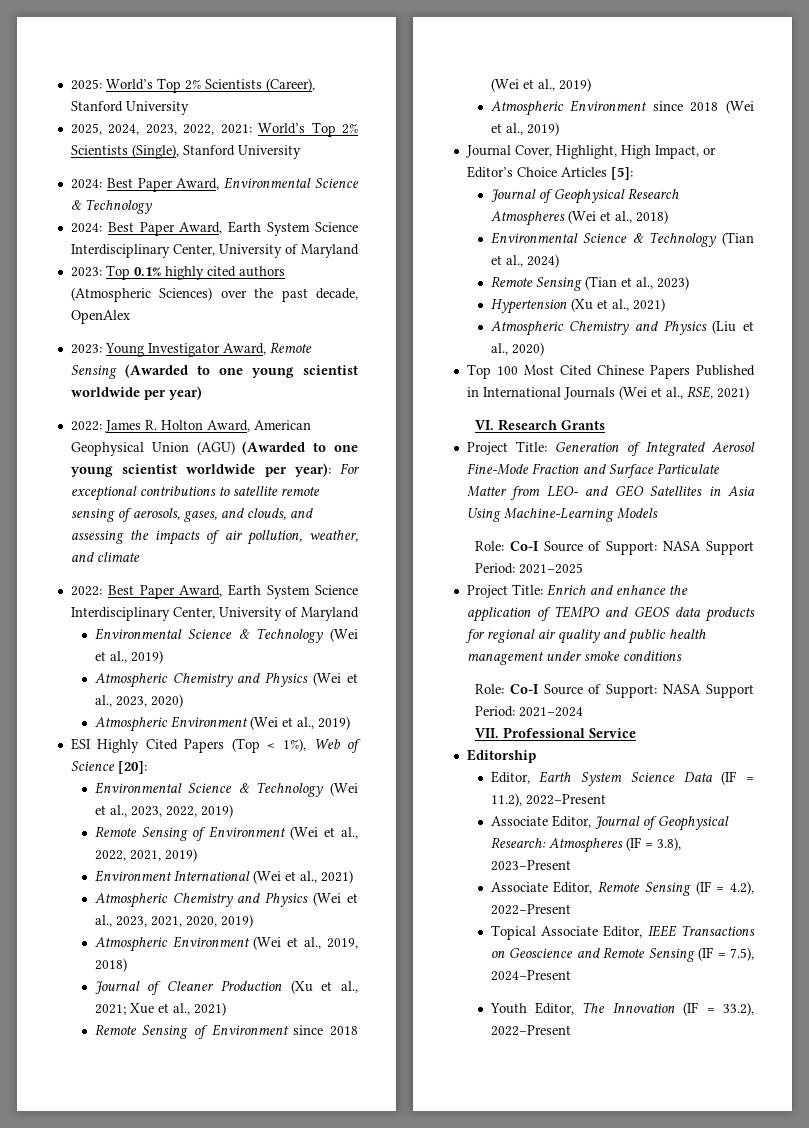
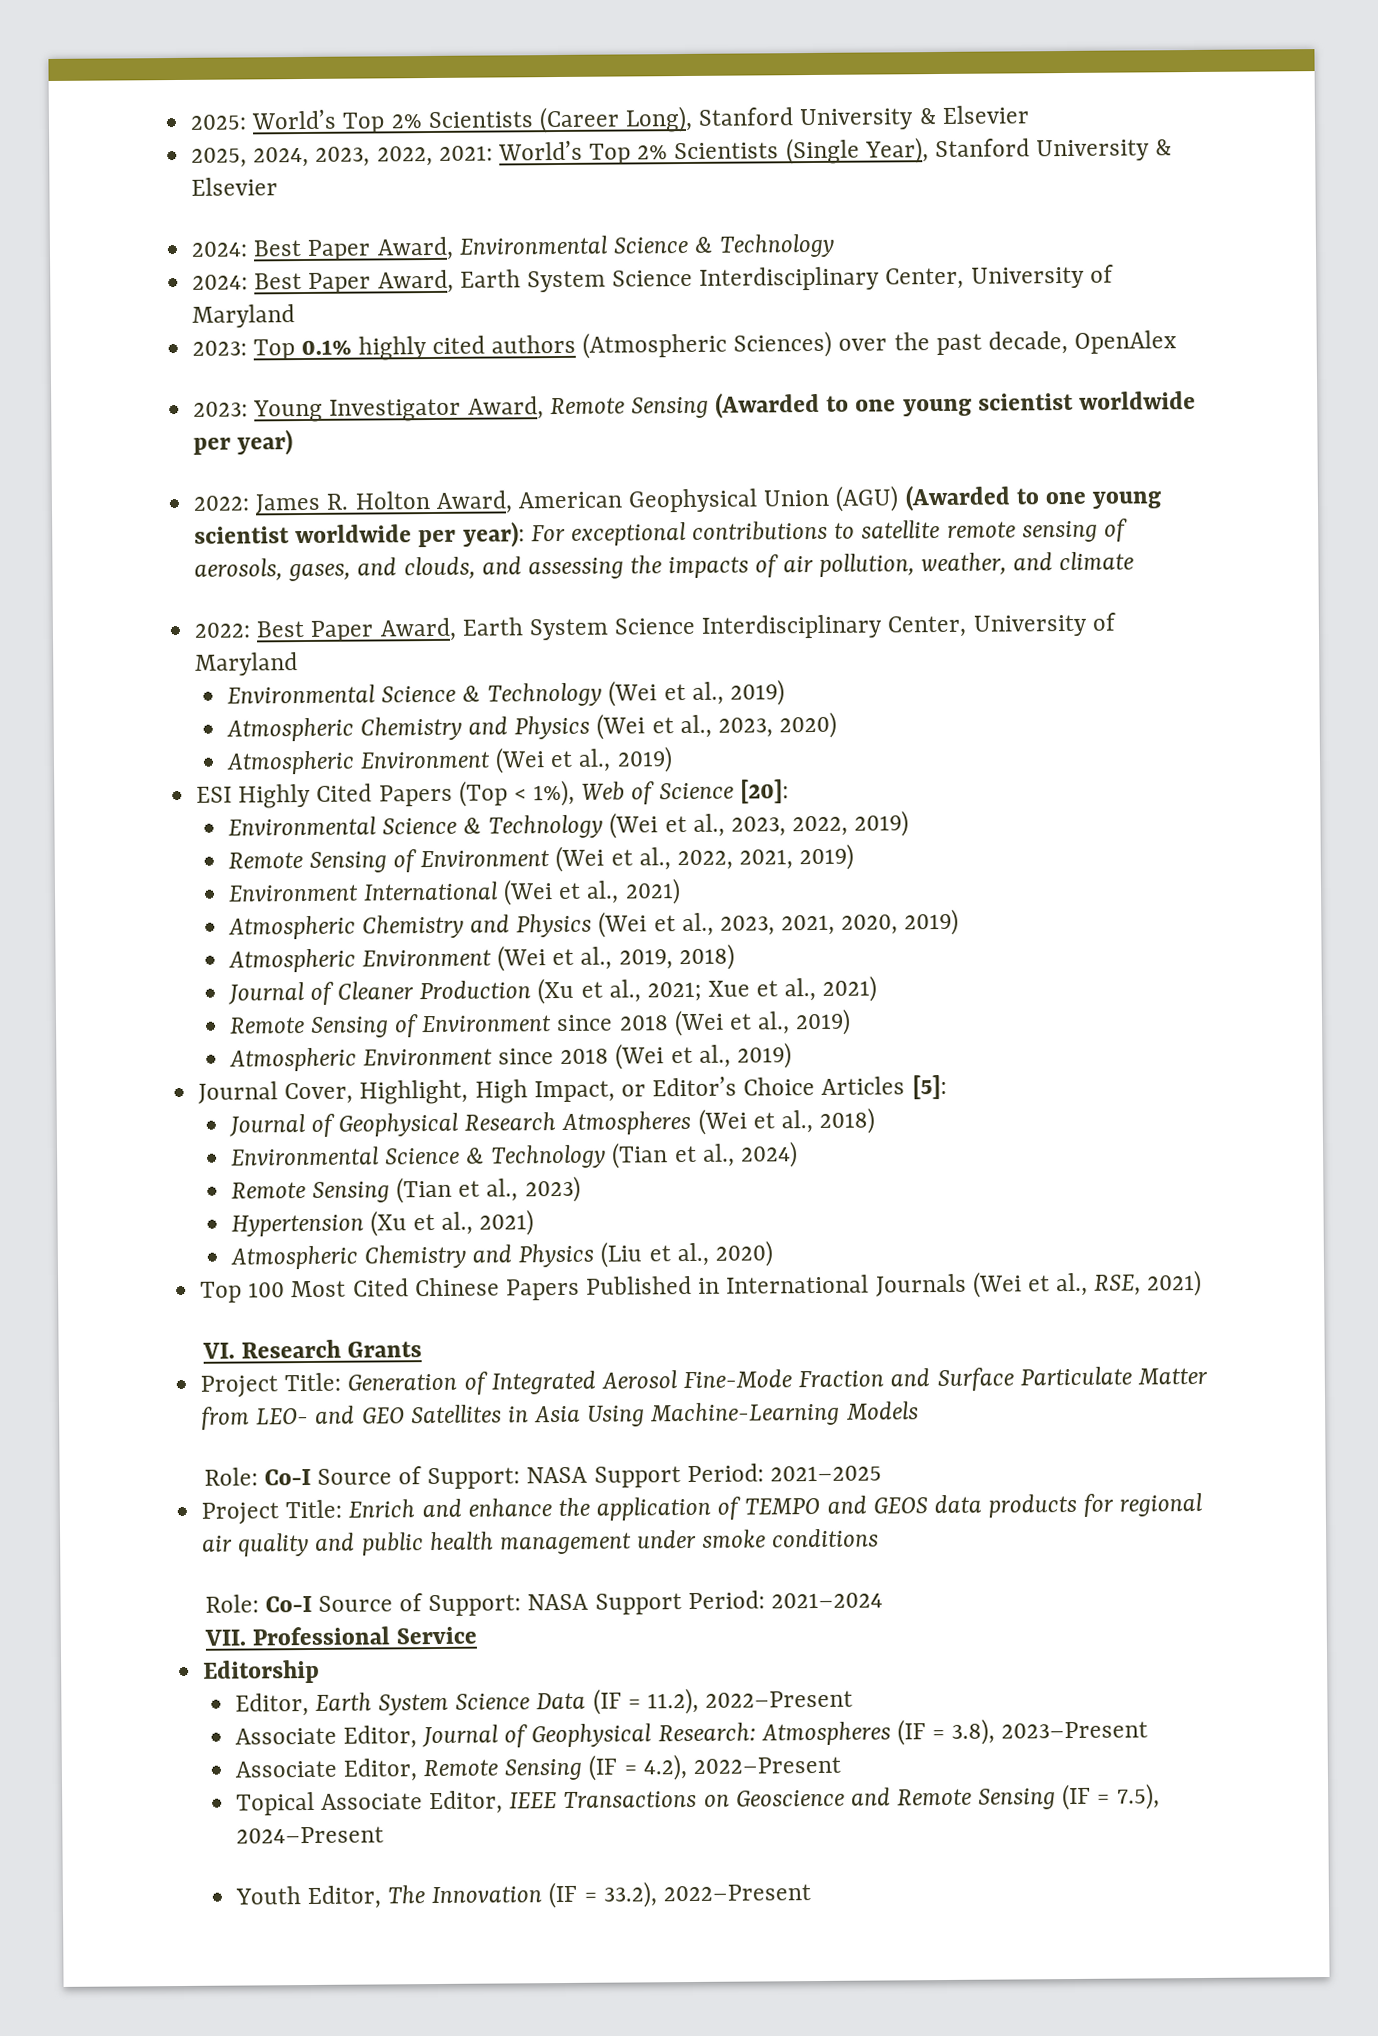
- 2025: World’s Top 2% Scientists (Career), Stanford University
+ 2025: World’s Top 2% Scientists (Career Long), Stanford University & Elsevier
- 2025, 2024, 2023, 2022, 2021: World’s Top 2% Scientists (Single), Stanford University
+ 2025, 2024, 2023, 2022, 2021: World’s Top 2% Scientists (Single Year), Stanford University & Elsevier

